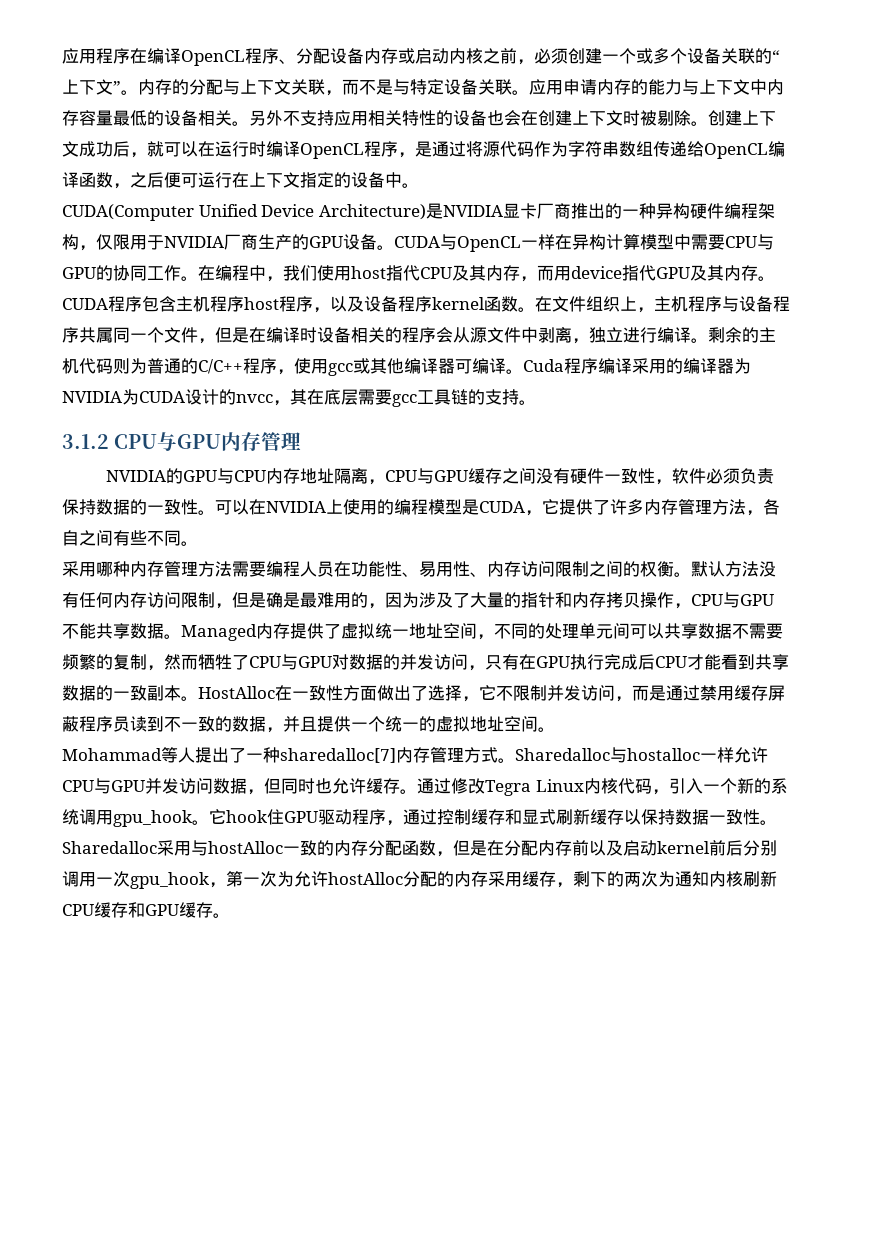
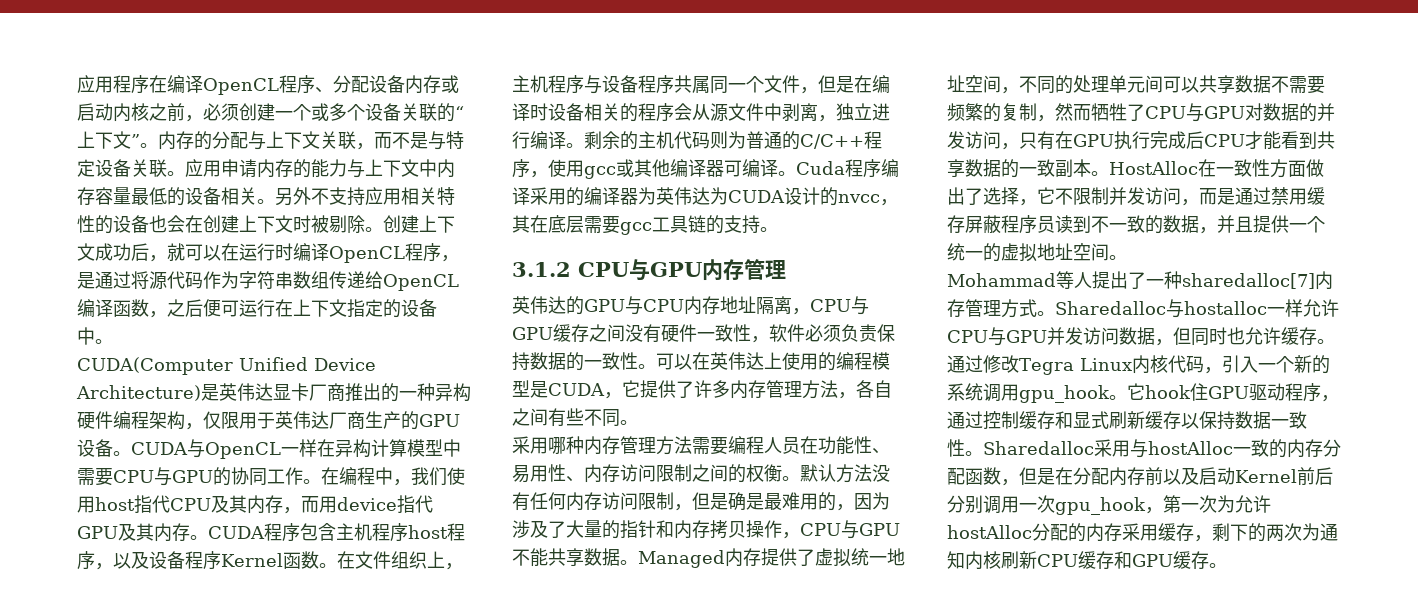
- CUDA(Computer Unified Device Architecture)是NVIDIA显卡厂商推出的一种异构硬件编程架构，仅限用于NVIDIA厂商生产的GPU设备。
+ CUDA(Computer Unified Device Architecture)是英伟达显卡厂商推出的一种异构硬件编程架构，仅限用于英伟达厂商生产的GPU设备。
- CUDA程序包含主机程序host程序，以及设备程序kernel函数。
+ CUDA程序包含主机程序host程序，以及设备程序Kernel函数。
- Cuda程序编译采用的编译器为NVIDIA为CUDA设计的nvcc，其在底层需要gcc工具链的支持。
+ Cuda程序编译采用的编译器为英伟达为CUDA设计的nvcc，其在底层需要gcc工具链的支持。
- NVIDIA的GPU与CPU内存地址隔离，CPU与GPU缓存之间没有硬件一致性，软件必须负责保持数据的一致性。
+ 英伟达的GPU与CPU内存地址隔离，CPU与GPU缓存之间没有硬件一致性，软件必须负责保持数据的一致性。
- 可以在NVIDIA上使用的编程模型是CUDA，它提供了许多内存管理方法，各自之间有些不同。
+ 可以在英伟达上使用的编程模型是CUDA，它提供了许多内存管理方法，各自之间有些不同。
- Sharedalloc采用与hostAlloc一致的内存分配函数，但是在分配内存前以及启动kernel前后分别调用一次gpu_hook，第一次为允许hostAlloc分配的内存采用缓存，剩下的两次为通知内核刷新CPU缓存和GPU缓存。
+ Sharedalloc采用与hostAlloc一致的内存分配函数，但是在分配内存前以及启动Kernel前后分别调用一次gpu_hook，第一次为允许hostAlloc分配的内存采用缓存，剩下的两次为通知内核刷新CPU缓存和GPU缓存。

